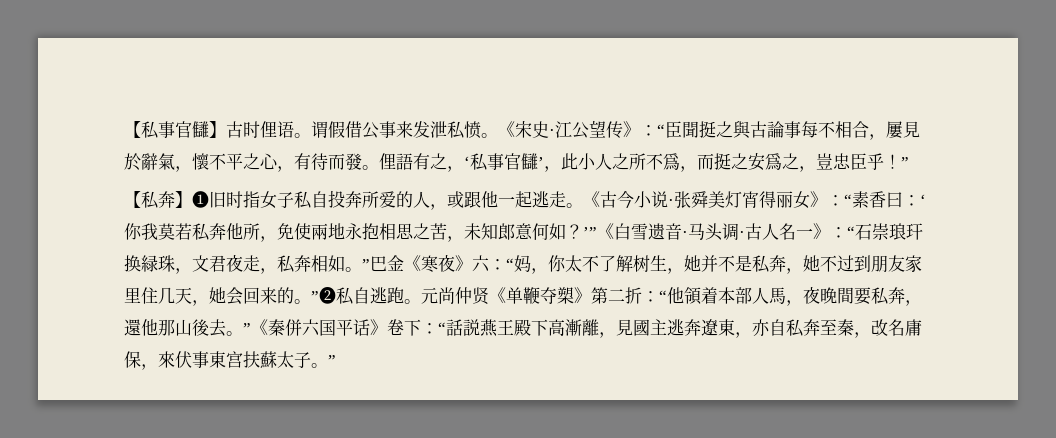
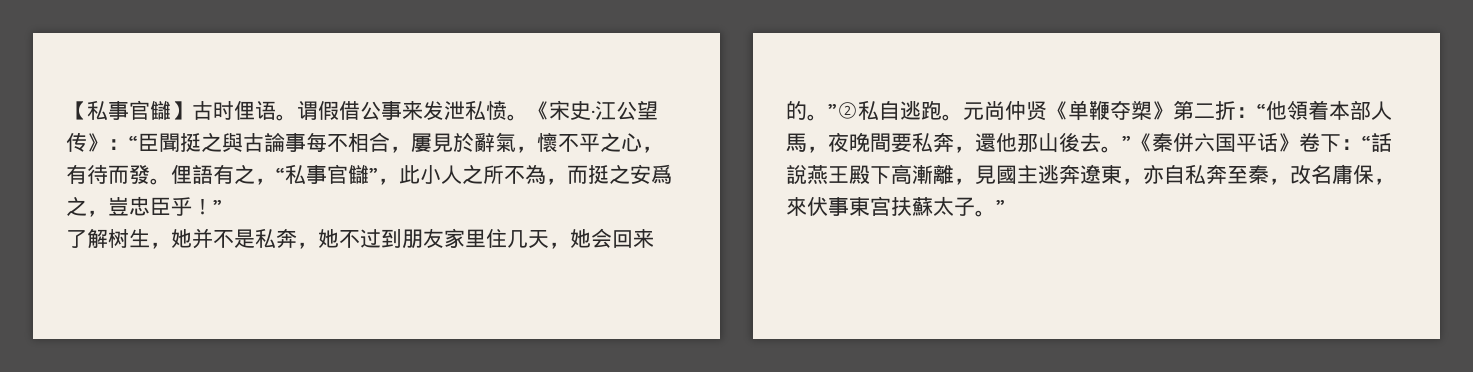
- 俚語有之，‘私事官讎’，此小人之所不爲，而挺之安爲之，豈忠臣乎！”
+ 俚語有之，“私事官讎”，此小人之所不為，而挺之安爲之，豈忠臣乎！”
- 【私奔】❶旧时指女子私自投奔所爱的人，或跟他一起逃走。《古今小说·张舜美灯宵得丽女》：“素香曰：‘你我莫若私奔他所，免使兩地永抱相思之苦，未知郎意何如？’”《白雪遗音·马头调·古人名一》：“石崇琅玕换緑珠，文君夜走，私奔相如。”巴金《寒夜》六：“妈，你太不了解树生，她并不是私奔，她不过到朋友家里住几天，她会回来的。”❷私自逃跑。
+ 了解树生，她并不是私奔，她不过到朋友家里住几天，她会回来的。”②私自逃跑。
- 元尚仲贤《单鞭夺槊》第二折：“他領着本部人馬，夜晚間要私奔，還他那山後去。”《秦併六国平话》卷下：“話説燕王殿下高漸離，見國主逃奔遼東，亦自私奔至秦，改名庸保，來伏事東宫扶蘇太子。”
+ 元尚仲贤《单鞭夺槊》第二折：“他領着本部人馬，夜晚間要私奔，還他那山後去。”《秦併六国平话》卷下：“話說燕王殿下高漸離，見國主逃奔遼東，亦自私奔至秦，改名庸保，來伏事東宫扶蘇太子。”

